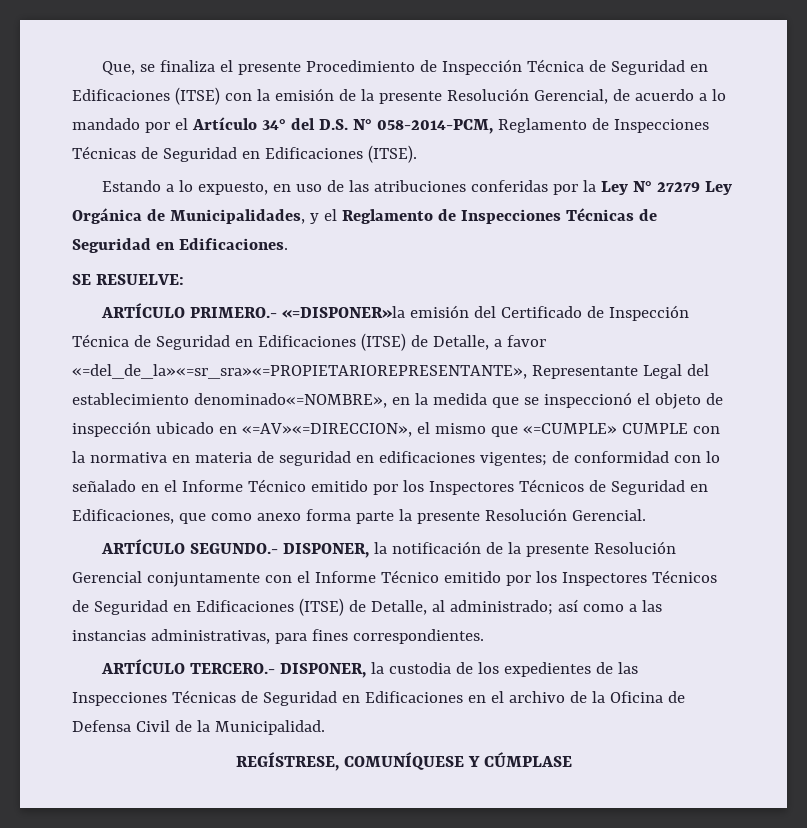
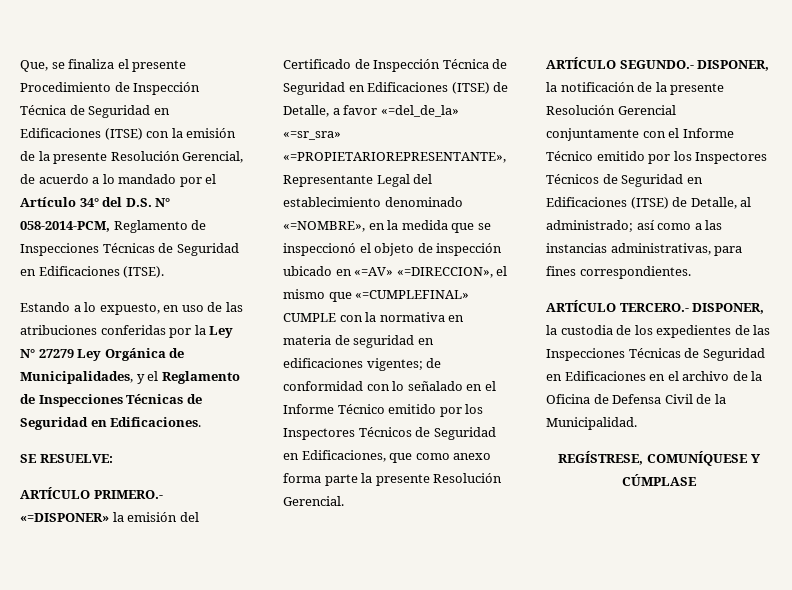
- ARTÍCULO PRIMERO.- «=DISPONER»la emisión del Certificado de Inspección Técnica de Seguridad en Edificaciones (ITSE) de Detalle, a favor «=del_de_la»«=sr_sra»«=PROPIETARIOREPRESENTANTE», Representante Legal del establecimiento denominado«=NOMBRE», en la medida que se inspeccionó el objeto de inspección ubicado en «=AV»«=DIRECCION», el mismo que «=CUMPLE» CUMPLE con la normativa en materia de seguridad en edificaciones vigentes;
+ ARTÍCULO PRIMERO.- «=DISPONER» la emisión del Certificado de Inspección Técnica de Seguridad en Edificaciones (ITSE) de Detalle, a favor «=del_de_la» «=sr_sra» «=PROPIETARIOREPRESENTANTE», Representante Legal del establecimiento denominado «=NOMBRE», en la medida que se inspeccionó el objeto de inspección ubicado en «=AV» «=DIRECCION», el mismo que «=CUMPLEFINAL» CUMPLE con la normativa en materia de seguridad en edificaciones vigentes;

